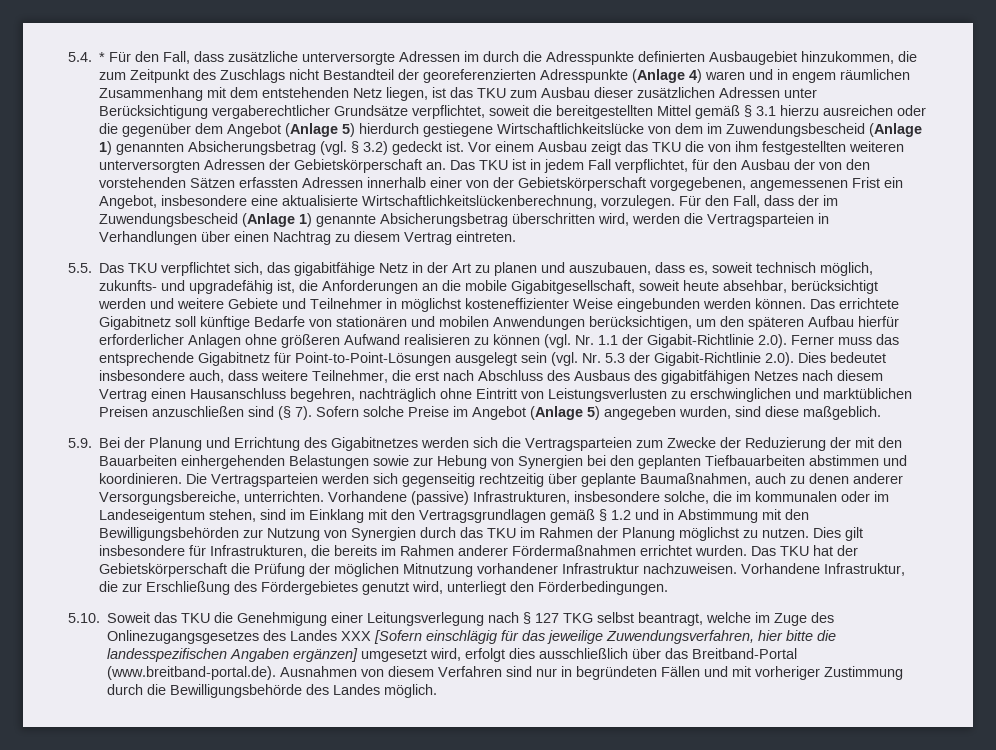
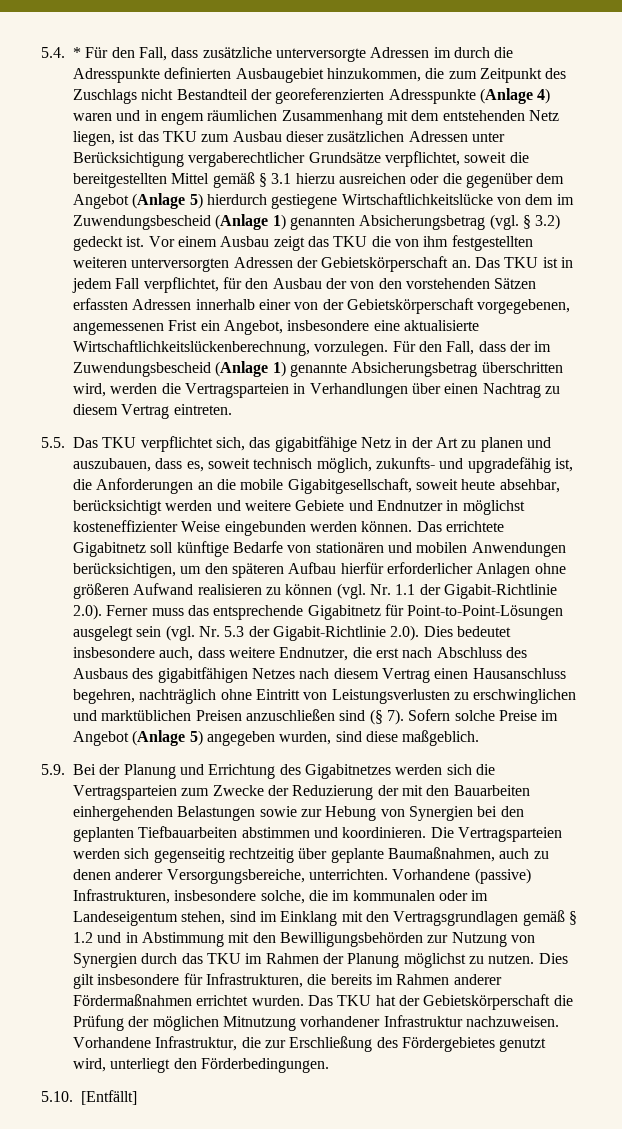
- 5.5. Das TKU verpflichtet sich, das gigabitfähige Netz in der Art zu planen und auszubauen, dass es, soweit technisch möglich, zukunfts- und upgradefähig ist, die Anforderungen an die mobile Gigabitgesellschaft, soweit heute absehbar, berücksichtigt werden und weitere Gebiete und Teilnehmer in möglichst kosteneffizienter Weise eingebunden werden können.
+ 5.5. Das TKU verpflichtet sich, das gigabitfähige Netz in der Art zu planen und auszubauen, dass es, soweit technisch möglich, zukunfts- und upgradefähig ist, die Anforderungen an die mobile Gigabitgesellschaft, soweit heute absehbar, berücksichtigt werden und weitere Gebiete und Endnutzer in möglichst kosteneffizienter Weise eingebunden werden können.
- Das errichtete Gigabitnetz soll künftige Bedarfe von stationären und mobilen Anwendungen berücksichtigen, um den späteren Aufbau hierfür erforderlicher Anlagen ohne größeren Aufwand realisieren zu können (vgl. Nr. 1.1 der Gigabit-Richtlinie 2.0). Ferner muss das entsprechende Gigabitnetz für Point-to-Point-Lösungen ausgelegt sein (vgl. Nr. 5.3 der Gigabit-Richtlinie 2.0). Dies bedeutet insbesondere auch, dass weitere Teilnehmer, die erst nach Abschluss des Ausbaus des gigabitfähigen Netzes nach diesem Vertrag einen Hausanschluss begehren, nachträglich ohne Eintritt von Leistungsverlusten zu erschwinglichen und marktüblichen Preisen anzuschließen sind (§ 7).
+ Das errichtete Gigabitnetz soll künftige Bedarfe von stationären und mobilen Anwendungen berücksichtigen, um den späteren Aufbau hierfür erforderlicher Anlagen ohne größeren Aufwand realisieren zu können (vgl. Nr. 1.1 der Gigabit-Richtlinie 2.0). Ferner muss das entsprechende Gigabitnetz für Point-to-Point-Lösungen ausgelegt sein (vgl. Nr. 5.3 der Gigabit-Richtlinie 2.0). Dies bedeutet insbesondere auch, dass weitere Endnutzer, die erst nach Abschluss des Ausbaus des gigabitfähigen Netzes nach diesem Vertrag einen Hausanschluss begehren, nachträglich ohne Eintritt von Leistungsverlusten zu erschwinglichen und marktüblichen Preisen anzuschließen sind (§ 7).
- 5.10. Soweit das TKU die Genehmigung einer Leitungsverlegung nach § 127 TKG selbst beantragt, welche im Zuge des Onlinezugangsgesetzes des Landes XXX [Sofern einschlägig für das jeweilige Zuwendungsverfahren, hier bitte die landesspezifischen Angaben ergänzen] umgesetzt wird, erfolgt dies ausschließlich über das Breitband-Portal (www.breitband-portal.de). Ausnahmen von diesem Verfahren sind nur in begründeten Fällen und mit vorheriger Zustimmung durch die Bewilligungsbehörde des Landes möglich.
+ 5.10. [Entfällt]

